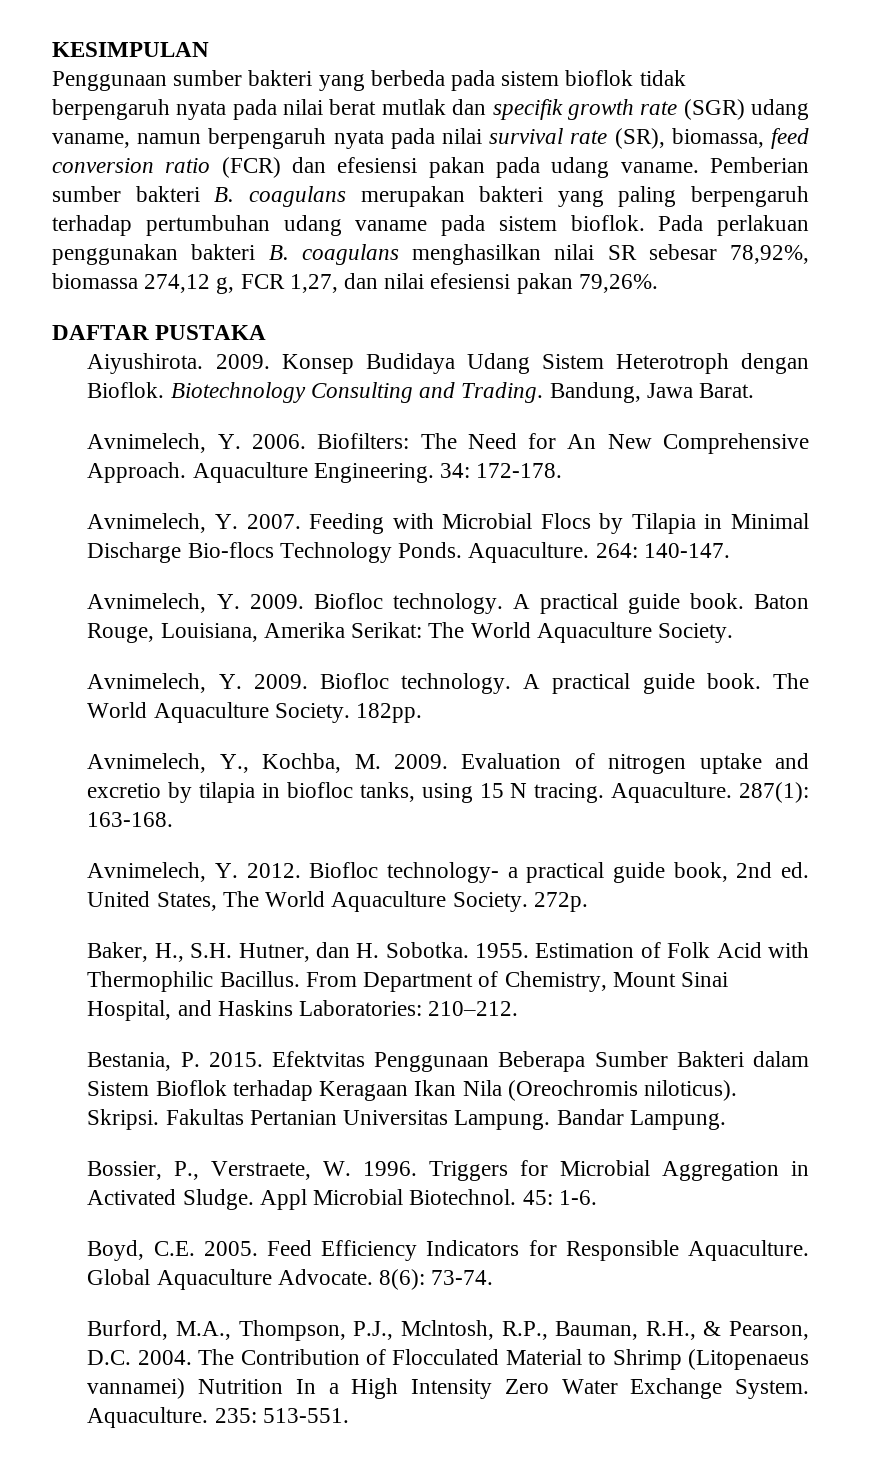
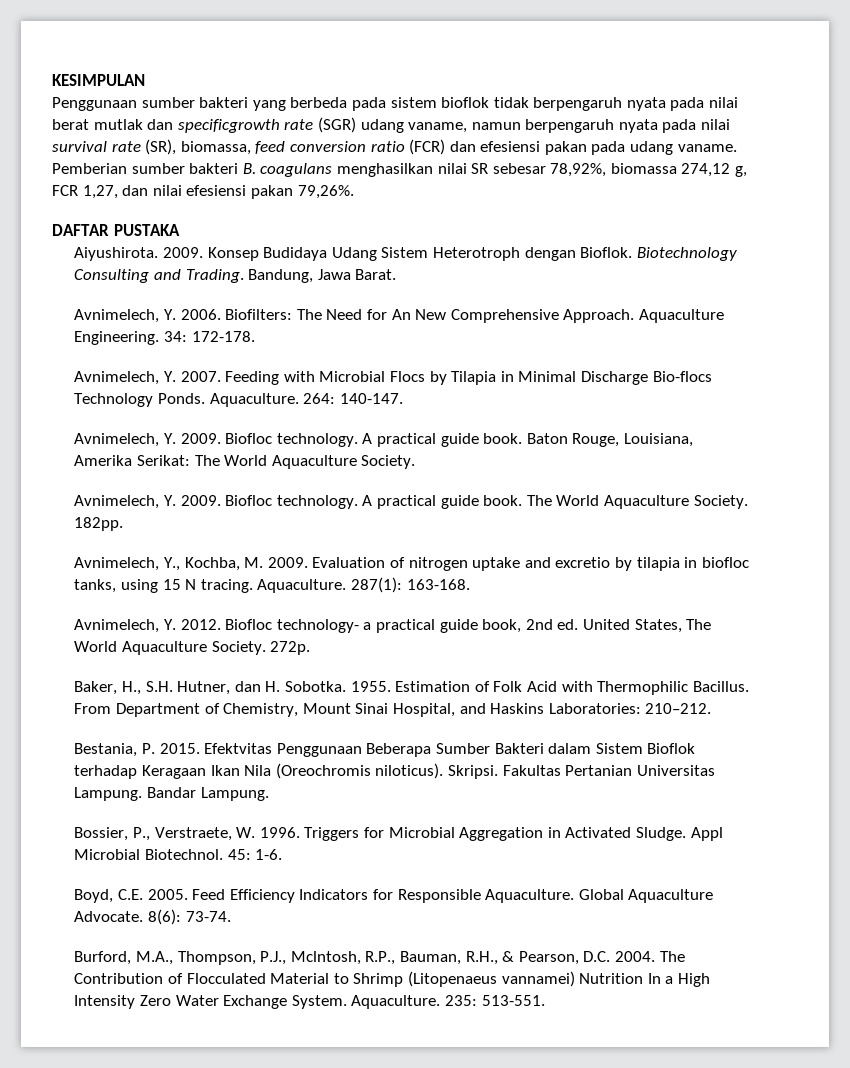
- Penggunaan sumber bakteri yang berbeda pada sistem bioflok tidak berpengaruh nyata pada nilai berat mutlak dan specifik growth rate (SGR) udang vaname, namun berpengaruh nyata pada nilai survival rate (SR), biomassa, feed conversion ratio (FCR) dan efesiensi pakan pada udang vaname.
+ Penggunaan sumber bakteri yang berbeda pada sistem bioflok tidak berpengaruh nyata pada nilai berat mutlak dan specificgrowth rate (SGR) udang vaname, namun berpengaruh nyata pada nilai survival rate (SR), biomassa, feed conversion ratio (FCR) dan efesiensi pakan pada udang vaname.
- Pemberian sumber bakteri B. coagulans merupakan bakteri yang paling berpengaruh terhadap pertumbuhan udang vaname pada sistem bioflok. Pada perlakuan penggunakan bakteri B. coagulans menghasilkan nilai SR sebesar 78,92%, biomassa 274,12 g, FCR 1,27, dan nilai efesiensi pakan 79,26%.
+ Pemberian sumber bakteri B. coagulans menghasilkan nilai SR sebesar 78,92%, biomassa 274,12 g, FCR 1,27, dan nilai efesiensi pakan 79,26%.

